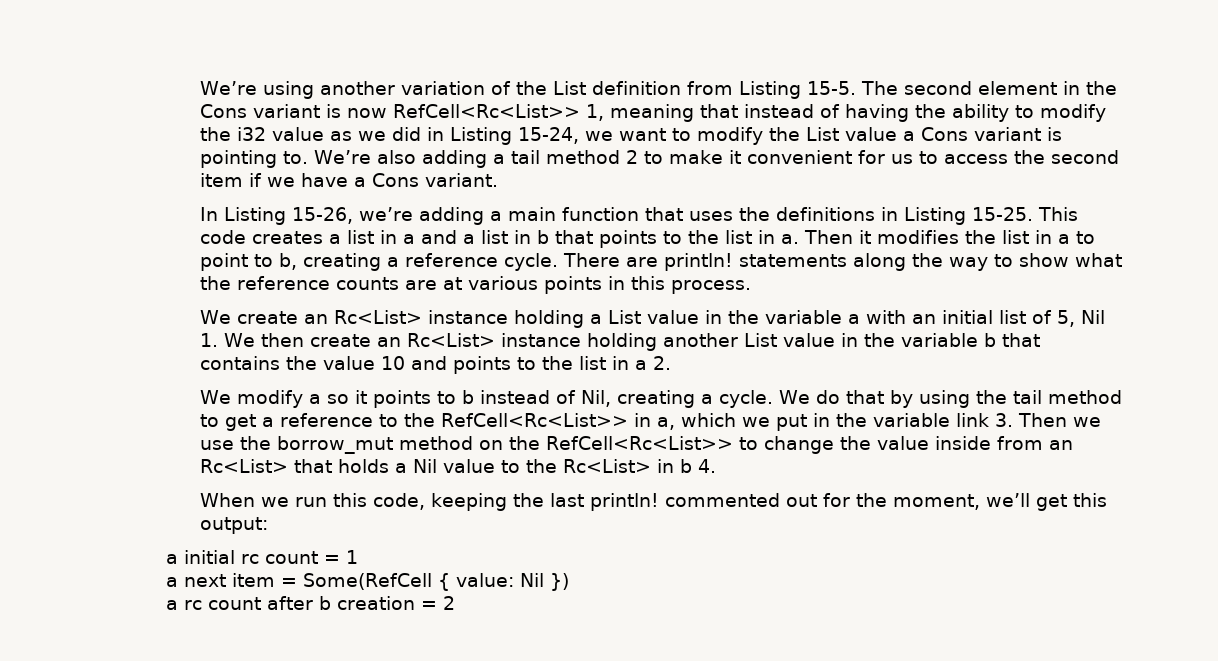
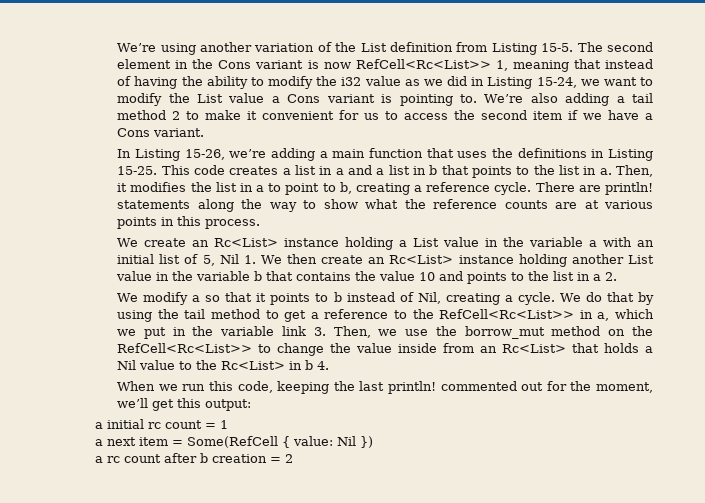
- Then it modifies the list in a to point to b, creating a reference cycle.
+ Then, it modifies the list in a to point to b, creating a reference cycle.
- We modify a so it points to b instead of Nil, creating a cycle.
+ We modify a so that it points to b instead of Nil, creating a cycle.
- We do that by using the tail method to get a reference to the RefCell<Rc<List>> in a, which we put in the variable link 3. Then we use the borrow_mut method on the RefCell<Rc<List>> to change the value inside from an Rc<List> that holds a Nil value to the Rc<List> in b 4.
+ We do that by using the tail method to get a reference to the RefCell<Rc<List>> in a, which we put in the variable link 3. Then, we use the borrow_mut method on the RefCell<Rc<List>> to change the value inside from an Rc<List> that holds a Nil value to the Rc<List> in b 4.

